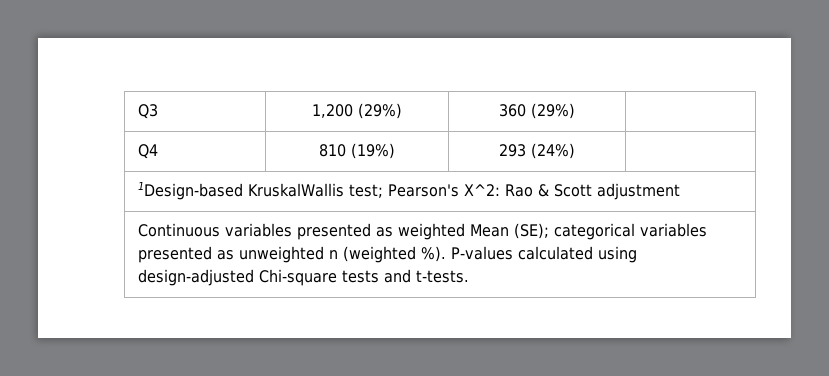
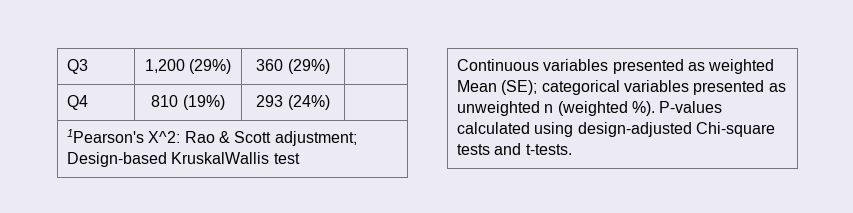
- 1Design-based KruskalWallis test; Pearson's X^2: Rao & Scott adjustment
+ 1Pearson's X^2: Rao & Scott adjustment; Design-based KruskalWallis test

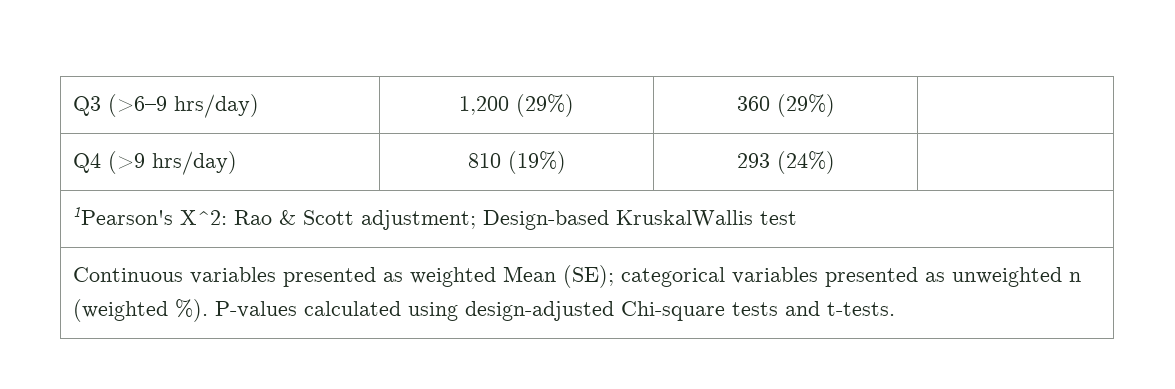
- Q3 | 1,200 (29%) | 360 (29%) |
+ Q3 (>6–9 hrs/day) | 1,200 (29%) | 360 (29%) |
- Q4 | 810 (19%) | 293 (24%) |
+ Q4 (>9 hrs/day) | 810 (19%) | 293 (24%) |

